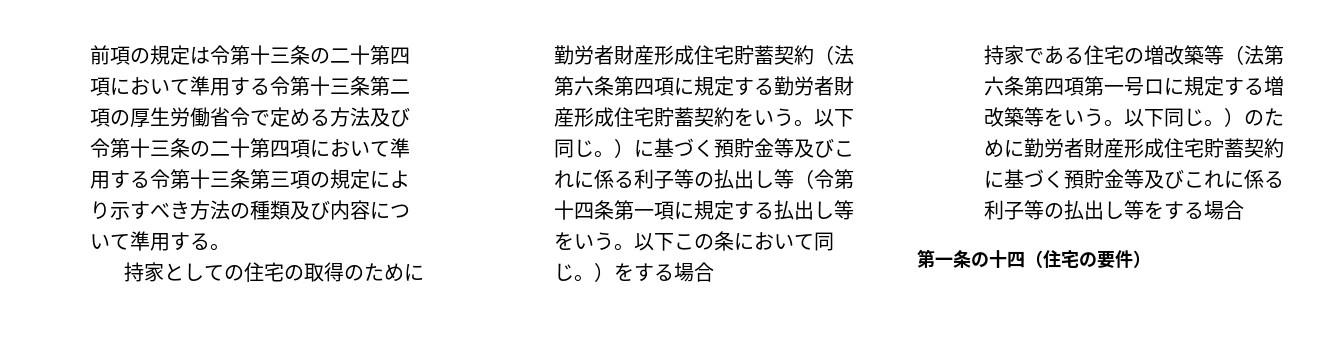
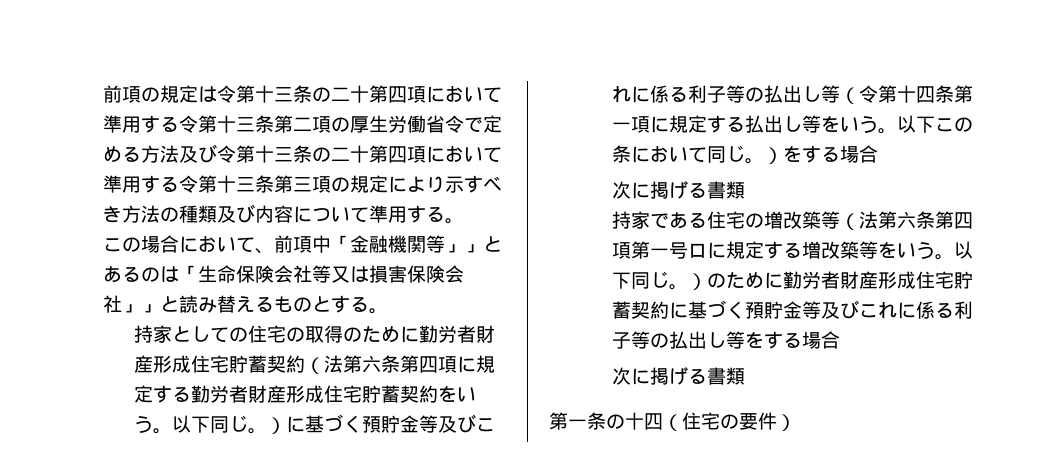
+ この場合において、前項中「金融機関等」」とあるのは「生命保険会社等又は損害保険会社」」と読み替えるものとする。
  以下この条において同じ。）をする場合
+ 次に掲げる書類
  以下同じ。）のために勤労者財産形成住宅貯蓄契約に基づく預貯金等及びこれに係る利子等の払出し等をする場合
+ 次に掲げる書類

